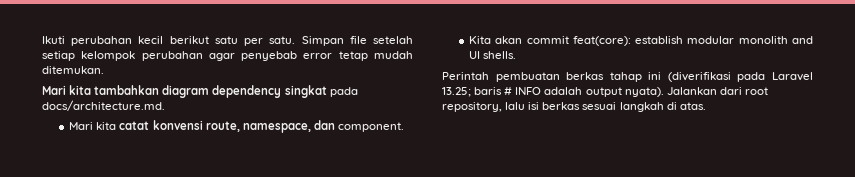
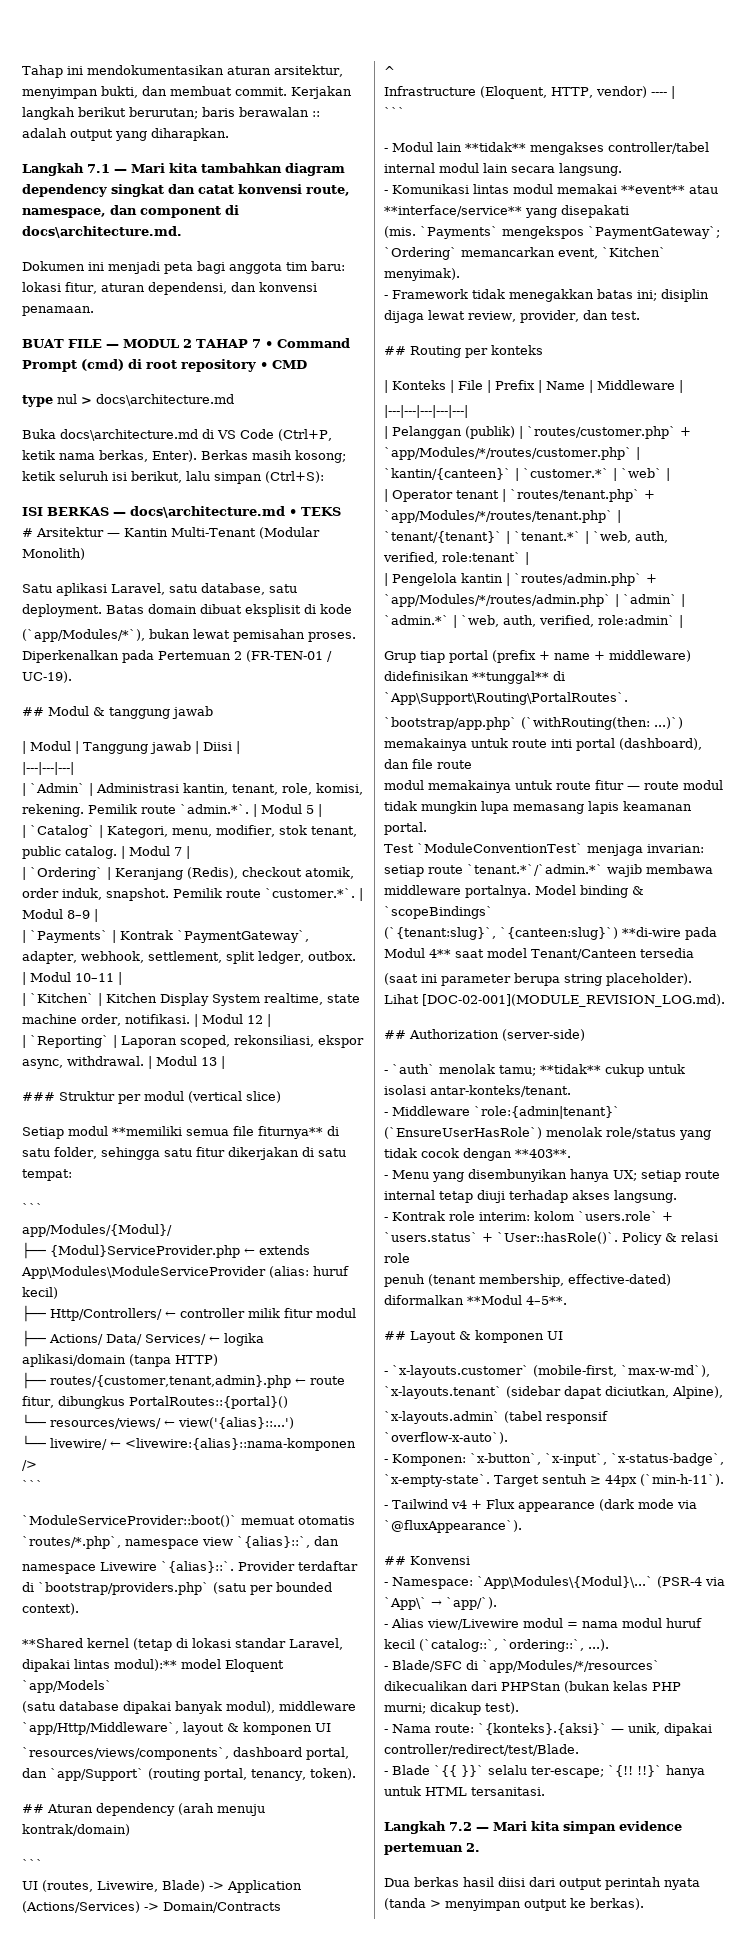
- Ikuti perubahan kecil berikut satu per satu. Simpan file setelah setiap kelompok perubahan agar penyebab error tetap mudah ditemukan.
- Mari kita tambahkan diagram dependency singkat pada docs/architecture.md.
- Mari kita catat konvensi route, namespace, dan component.
- Kita akan commit feat(core): establish modular monolith and UI shells.
- Perintah pembuatan berkas tahap ini (diverifikasi pada Laravel 13.25; baris # INFO adalah output nyata). Jalankan dari root repository, lalu isi berkas sesuai langkah di atas.
+ Tahap ini mendokumentasikan aturan arsitektur, menyimpan bukti, dan membuat commit. Kerjakan langkah berikut berurutan; baris berawalan :: adalah output yang diharapkan.
+ Langkah 7.1 — Mari kita tambahkan diagram dependency singkat dan catat konvensi route, namespace, dan component di docs\architecture.md.
+ Dokumen ini menjadi peta bagi anggota tim baru: lokasi fitur, aturan dependensi, dan konvensi penamaan.
+ BUAT FILE — MODUL 2 TAHAP 7 • Command Prompt (cmd) di root repository • CMD
+ type nul > docs\architecture.md
+ Buka docs\architecture.md di VS Code (Ctrl+P, ketik nama berkas, Enter). Berkas masih kosong; ketik seluruh isi berikut, lalu simpan (Ctrl+S):
+ ISI BERKAS — docs\architecture.md • TEKS
+ # Arsitektur — Kantin Multi-Tenant (Modular Monolith)
+ Satu aplikasi Laravel, satu database, satu deployment. Batas domain dibuat eksplisit di kode
+ (`app/Modules/*`), bukan lewat pemisahan proses. Diperkenalkan pada Pertemuan 2 (FR-TEN-01 / UC-19).
+ ## Modul & tanggung jawab
+ | Modul | Tanggung jawab | Diisi |
+ |---|---|---|
+ | `Admin` | Administrasi kantin, tenant, role, komisi, rekening. Pemilik route `admin.*`. | Modul 5 |
+ | `Catalog` | Kategori, menu, modifier, stok tenant, public catalog. | Modul 7 |
+ | `Ordering` | Keranjang (Redis), checkout atomik, order induk, snapshot. Pemilik route `customer.*`. | Modul 8–9 |
+ | `Payments` | Kontrak `PaymentGateway`, adapter, webhook, settlement, split ledger, outbox. | Modul 10–11 |
+ | `Kitchen` | Kitchen Display System realtime, state machine order, notifikasi. | Modul 12 |
+ | `Reporting` | Laporan scoped, rekonsiliasi, ekspor async, withdrawal. | Modul 13 |
+ ### Struktur per modul (vertical slice)
+ Setiap modul **memiliki semua file fiturnya** di satu folder, sehingga satu fitur dikerjakan di satu tempat:
+ ```
+ app/Modules/{Modul}/
+ ├── {Modul}ServiceProvider.php ← extends App\Modules\ModuleServiceProvider (alias: huruf kecil)
+ ├── Http/Controllers/ ← controller milik fitur modul
+ ├── Actions/ Data/ Services/ ← logika aplikasi/domain (tanpa HTTP)
+ ├── routes/{customer,tenant,admin}.php ← route fitur, dibungkus PortalRoutes::{portal}()
+ └── resources/views/ ← view('{alias}::...')
+ └── livewire/ ← <livewire:{alias}::nama-komponen />
+ ```
+ `ModuleServiceProvider::boot()` memuat otomatis `routes/*.php`, namespace view `{alias}::`, dan
+ namespace Livewire `{alias}::`. Provider terdaftar di `bootstrap/providers.php` (satu per bounded context).
+ **Shared kernel (tetap di lokasi standar Laravel, dipakai lintas modul):** model Eloquent `app/Models`
+ (satu database dipakai banyak modul), middleware `app/Http/Middleware`, layout & komponen UI
+ `resources/views/components`, dashboard portal, dan `app/Support` (routing portal, tenancy, token).
+ ## Aturan dependency (arah menuju kontrak/domain)
+ ```
+ UI (routes, Livewire, Blade) -> Application (Actions/Services) -> Domain/Contracts
+ ^
+ Infrastructure (Eloquent, HTTP, vendor) ---- |
+ ```
+ - Modul lain **tidak** mengakses controller/tabel internal modul lain secara langsung.
+ - Komunikasi lintas modul memakai **event** atau **interface/service** yang disepakati
+ (mis. `Payments` mengekspos `PaymentGateway`; `Ordering` memancarkan event, `Kitchen` menyimak).
+ - Framework tidak menegakkan batas ini; disiplin dijaga lewat review, provider, dan test.
+ ## Routing per konteks
+ | Konteks | File | Prefix | Name | Middleware |
+ |---|---|---|---|---|
+ | Pelanggan (publik) | `routes/customer.php` + `app/Modules/*/routes/customer.php` | `kantin/{canteen}` | `customer.*` | `web` |
+ | Operator tenant | `routes/tenant.php` + `app/Modules/*/routes/tenant.php` | `tenant/{tenant}` | `tenant.*` | `web, auth, verified, role:tenant` |
+ | Pengelola kantin | `routes/admin.php` + `app/Modules/*/routes/admin.php` | `admin` | `admin.*` | `web, auth, verified, role:admin` |
+ Grup tiap portal (prefix + name + middleware) didefinisikan **tunggal** di `App\Support\Routing\PortalRoutes`.
+ `bootstrap/app.php` (`withRouting(then: ...)`) memakainya untuk route inti portal (dashboard), dan file route
+ modul memakainya untuk route fitur — route modul tidak mungkin lupa memasang lapis keamanan portal.
+ Test `ModuleConventionTest` menjaga invarian: setiap route `tenant.*`/`admin.*` wajib membawa middleware portalnya. Model binding & `scopeBindings`
+ (`{tenant:slug}`, `{canteen:slug}`) **di-wire pada Modul 4** saat model Tenant/Canteen tersedia
+ (saat ini parameter berupa string placeholder). Lihat [DOC-02-001](MODULE_REVISION_LOG.md).
+ ## Authorization (server-side)
+ - `auth` menolak tamu; **tidak** cukup untuk isolasi antar-konteks/tenant.
+ - Middleware `role:{admin|tenant}` (`EnsureUserHasRole`) menolak role/status yang tidak cocok dengan **403**.
+ - Menu yang disembunyikan hanya UX; setiap route internal tetap diuji terhadap akses langsung.
+ - Kontrak role interim: kolom `users.role` + `users.status` + `User::hasRole()`. Policy & relasi role
+ penuh (tenant membership, effective-dated) diformalkan **Modul 4–5**.
+ ## Layout & komponen UI
+ - `x-layouts.customer` (mobile-first, `max-w-md`), `x-layouts.tenant` (sidebar dapat diciutkan, Alpine),
+ `x-layouts.admin` (tabel responsif `overflow-x-auto`).
+ - Komponen: `x-button`, `x-input`, `x-status-badge`, `x-empty-state`. Target sentuh ≥ 44px (`min-h-11`).
+ - Tailwind v4 + Flux appearance (dark mode via `@fluxAppearance`).
+ ## Konvensi
+ - Namespace: `App\Modules\{Modul}\...` (PSR-4 via `App\` → `app/`).
+ - Alias view/Livewire modul = nama modul huruf kecil (`catalog::`, `ordering::`, ...).
+ - Blade/SFC di `app/Modules/*/resources` dikecualikan dari PHPStan (bukan kelas PHP murni; dicakup test).
+ - Nama route: `{konteks}.{aksi}` — unik, dipakai controller/redirect/test/Blade.
+ - Blade `{{ }}` selalu ter-escape; `{!! !!}` hanya untuk HTML tersanitasi.
+ Langkah 7.2 — Mari kita simpan evidence pertemuan 2.
+ Dua berkas hasil diisi dari output perintah nyata (tanda > menyimpan output ke berkas).

